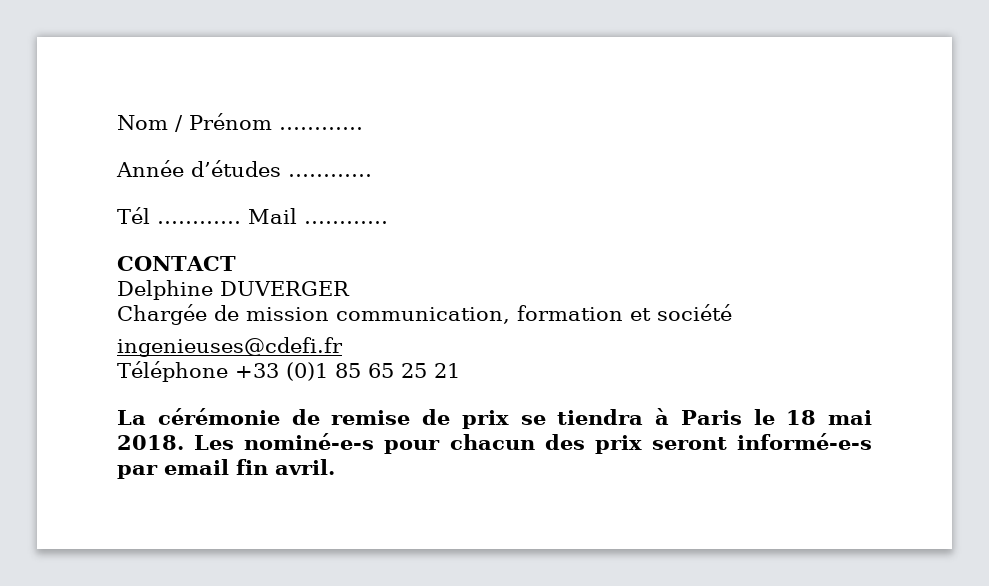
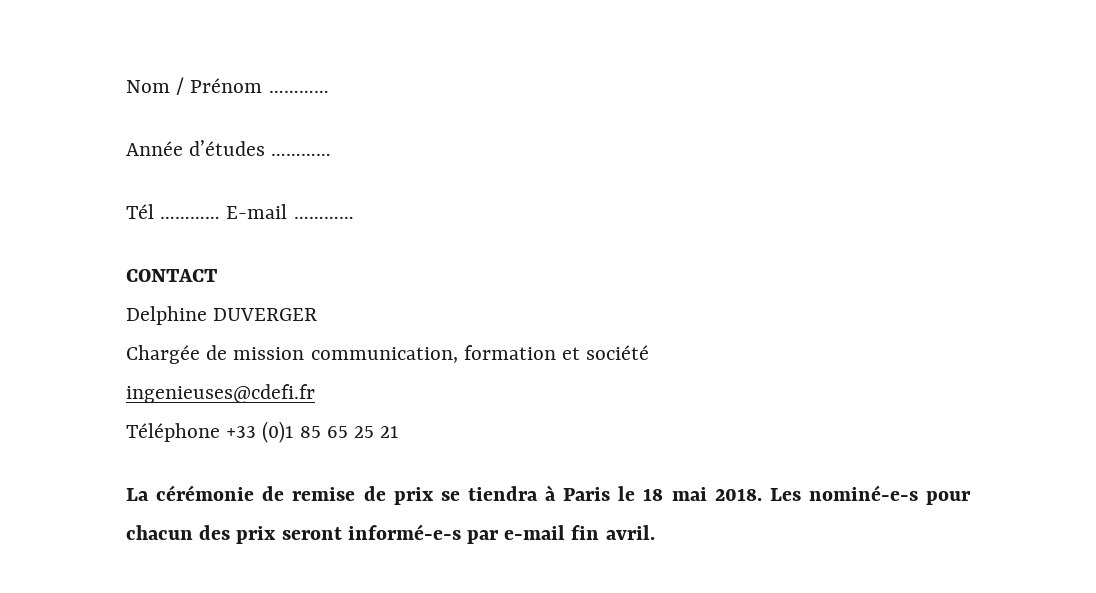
- Mail …………
+ E-mail …………
- Les nominé-e-s pour chacun des prix seront informé-e-s par email fin avril.
+ Les nominé-e-s pour chacun des prix seront informé-e-s par e-mail fin avril.

